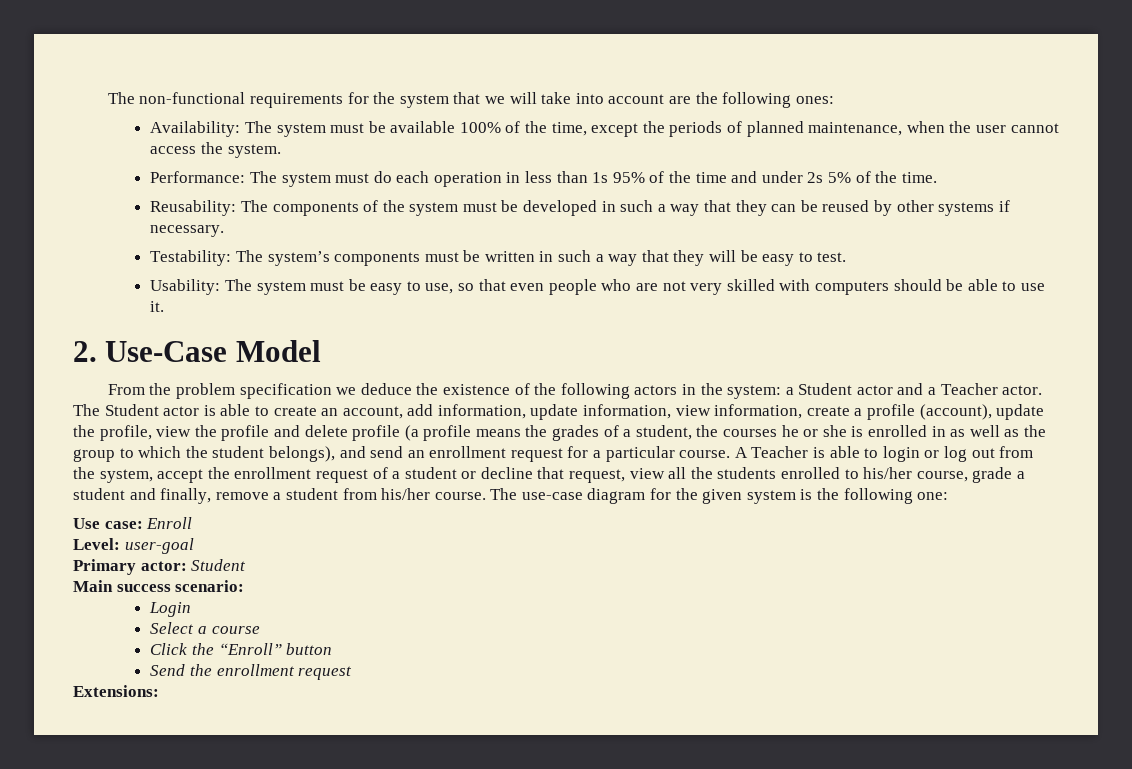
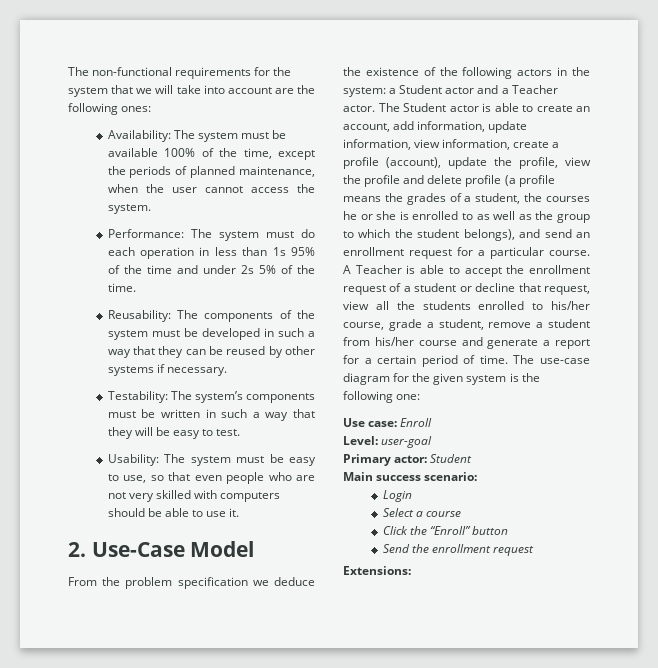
- The Student actor is able to create an account, add information, update information, view information, create a profile (account), update the profile, view the profile and delete profile (a profile means the grades of a student, the courses he or she is enrolled in as well as the group to which the student belongs), and send an enrollment request for a particular course.
+ The Student actor is able to create an account, add information, update information, view information, create a profile (account), update the profile, view the profile and delete profile (a profile means the grades of a student, the courses he or she is enrolled to as well as the group to which the student belongs), and send an enrollment request for a particular course.
- A Teacher is able to login or log out from the system, accept the enrollment request of a student or decline that request, view all the students enrolled to his/her course, grade a student and finally, remove a student from his/her course.
+ A Teacher is able to accept the enrollment request of a student or decline that request, view all the students enrolled to his/her course, grade a student, remove a student from his/her course and generate a report for a certain period of time.

